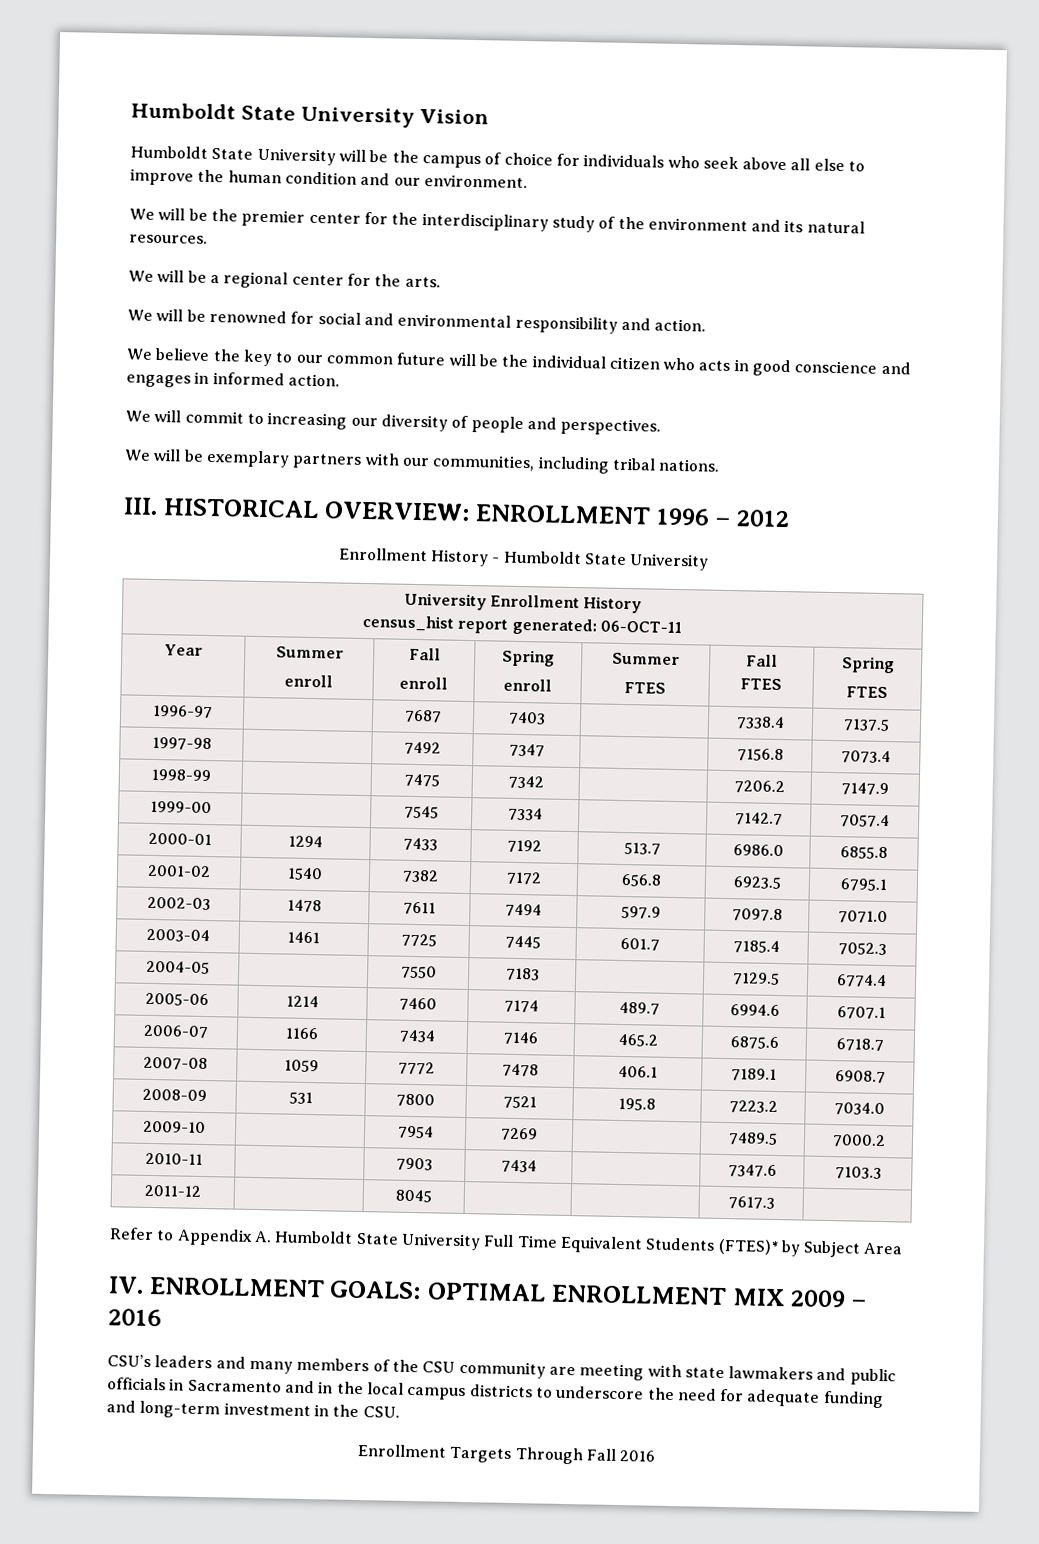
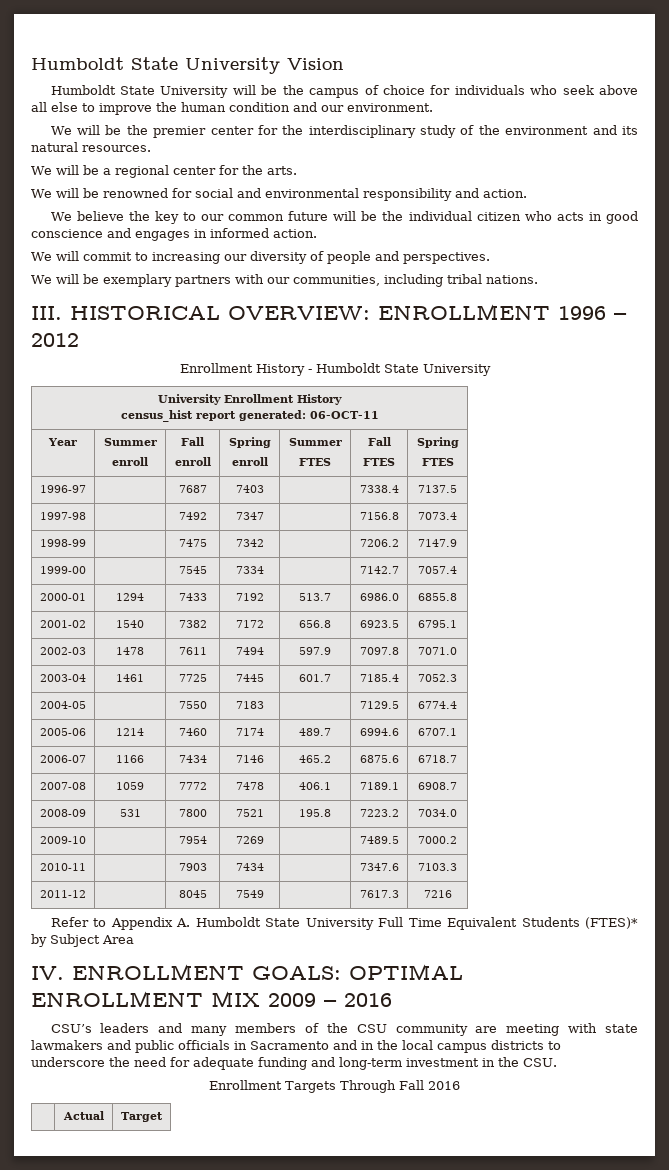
- 2011-12 | | 8045 | | | 7617.3 |
+ 2011-12 | | 8045 | 7549 | | 7617.3 | 7216
+ | Actual | Target

